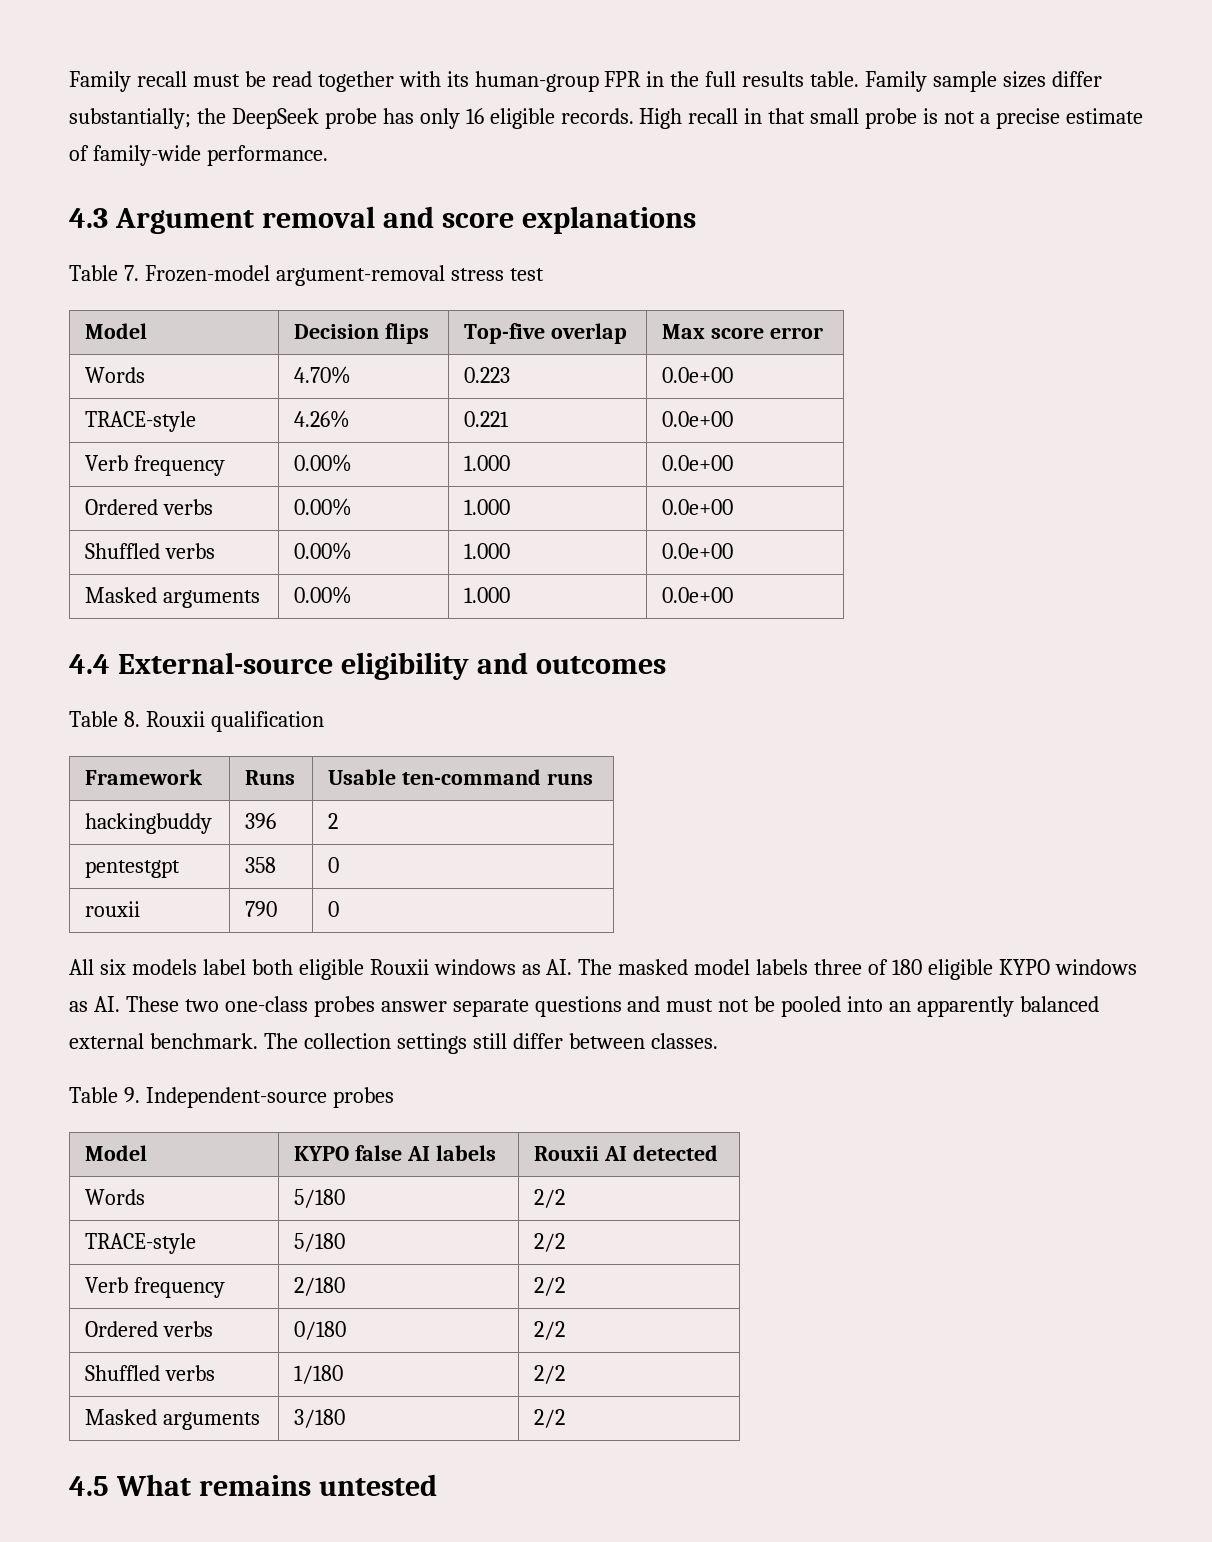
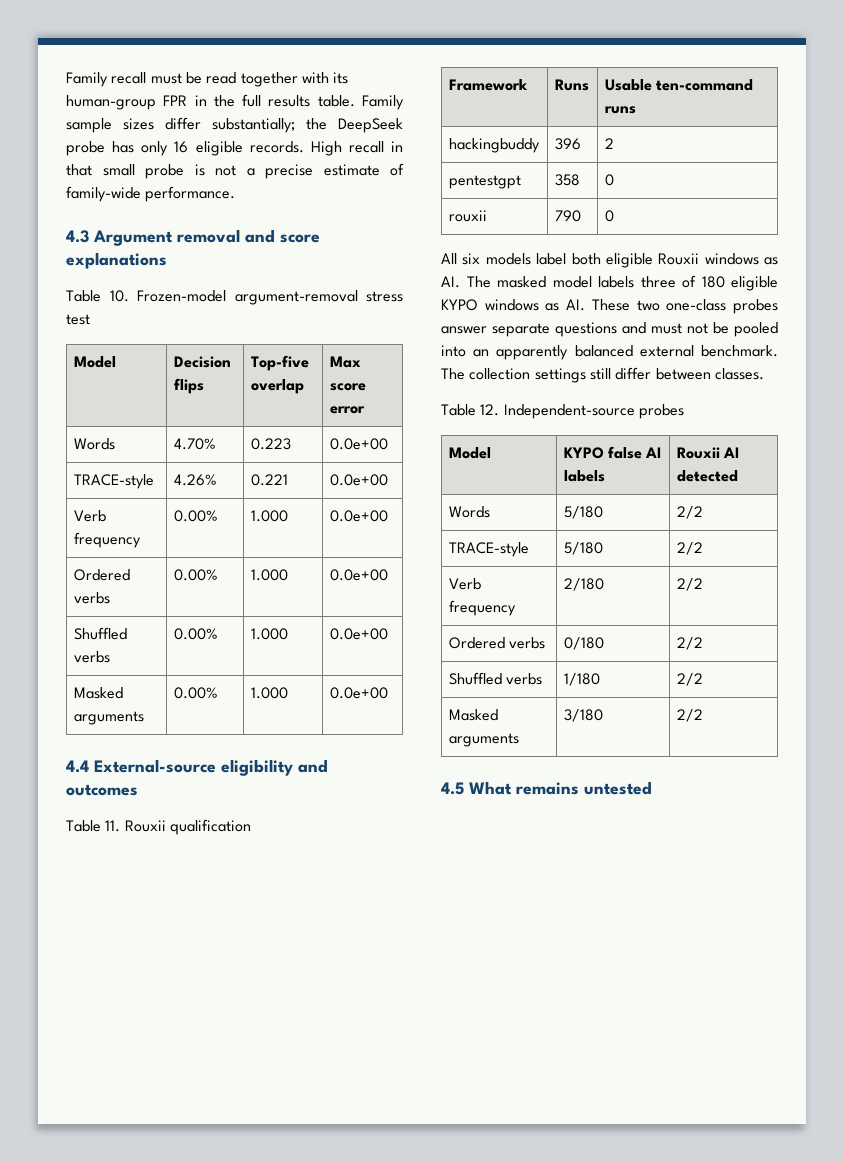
- Table 7. Frozen-model argument-removal stress test
+ Table 10. Frozen-model argument-removal stress test
- Table 8. Rouxii qualification
+ Table 11. Rouxii qualification
- Table 9. Independent-source probes
+ Table 12. Independent-source probes

